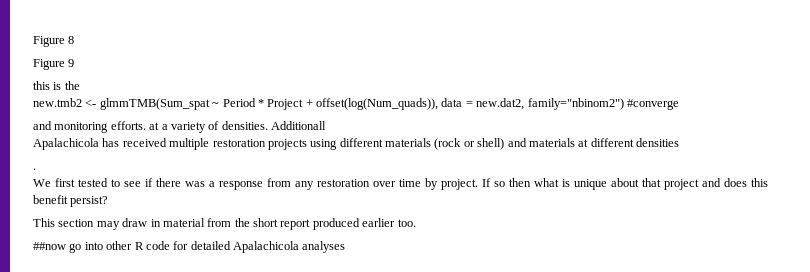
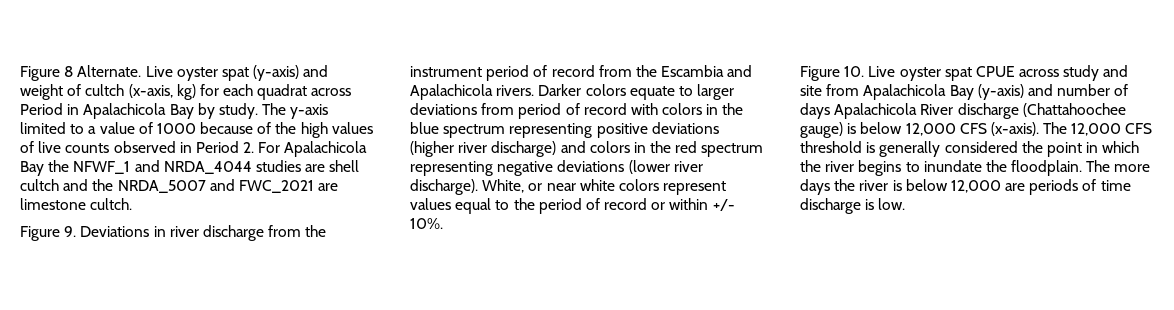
- Figure 8
- Figure 9
- this is the
- new.tmb2 <- glmmTMB(Sum_spat ~ Period * Project + offset(log(Num_quads)), data = new.dat2, family="nbinom2") #converge
- and monitoring efforts. at a variety of densities. Additionall
- Apalachicola has received multiple restoration projects using different materials (rock or shell) and materials at different densities
- .
- We first tested to see if there was a response from any restoration over time by project. If so then what is unique about that project and does this benefit persist?
- This section may draw in material from the short report produced earlier too.
- ##now go into other R code for detailed Apalachicola analyses
+ Figure 8 Alternate. Live oyster spat (y-axis) and weight of cultch (x-axis, kg) for each quadrat across Period in Apalachicola Bay by study. The y-axis limited to a value of 1000 because of the high values of live counts observed in Period 2. For Apalachicola Bay the NFWF_1 and NRDA_4044 studies are shell cultch and the NRDA_5007 and FWC_2021 are limestone cultch.
+ Figure 9. Deviations in river discharge from the instrument period of record from the Escambia and Apalachicola rivers. Darker colors equate to larger deviations from period of record with colors in the blue spectrum representing positive deviations (higher river discharge) and colors in the red spectrum representing negative deviations (lower river discharge). White, or near white colors represent values equal to the period of record or within +/- 10%.
+ Figure 10. Live oyster spat CPUE across study and site from Apalachicola Bay (y-axis) and number of days Apalachicola River discharge (Chattahoochee gauge) is below 12,000 CFS (x-axis). The 12,000 CFS threshold is generally considered the point in which the river begins to inundate the floodplain. The more days the river is below 12,000 are periods of time discharge is low.

